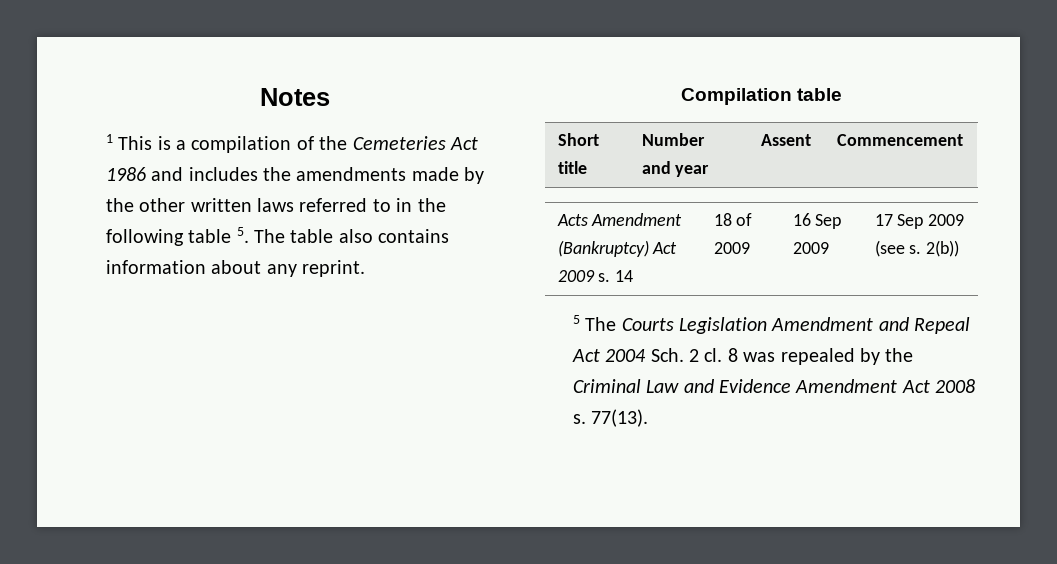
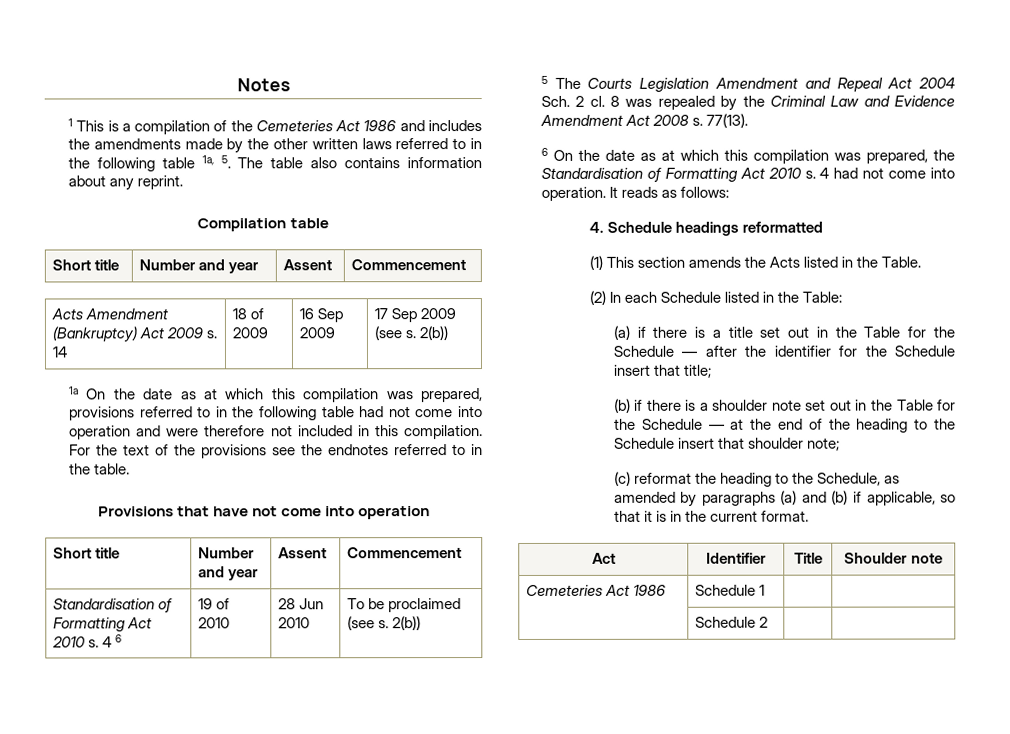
- 1 This is a compilation of the Cemeteries Act 1986 and includes the amendments made by the other written laws referred to in the following table 5. The table also contains information about any reprint.
+ 1 This is a compilation of the Cemeteries Act 1986 and includes the amendments made by the other written laws referred to in the following table 1a, 5. The table also contains information about any reprint.
+ 1a On the date as at which this compilation was prepared, provisions referred to in the following table had not come into operation and were therefore not included in this compilation. For the text of the provisions see the endnotes referred to in the table.
+ Provisions that have not come into operation
+ Short title | Number and year | Assent | Commencement
+ Standardisation of Formatting Act 2010 s. 4 6 | 19 of 2010 | 28 Jun 2010 | To be proclaimed (see s. 2(b))
+ 6 On the date as at which this compilation was prepared, the Standardisation of Formatting Act 2010 s. 4 had not come into operation. It reads as follows:
+ 4. Schedule headings reformatted
+ (1) This section amends the Acts listed in the Table.
+ (2) In each Schedule listed in the Table:
+ (a) if there is a title set out in the Table for the Schedule — after the identifier for the Schedule insert that title;
+ (b) if there is a shoulder note set out in the Table for the Schedule — at the end of the heading to the Schedule insert that shoulder note;
+ (c) reformat the heading to the Schedule, as amended by paragraphs (a) and (b) if applicable, so that it is in the current format.
+ Act | Identifier | Title | Shoulder note
+ Cemeteries Act 1986 | Schedule 1 | |
+ | Schedule 2 | |

